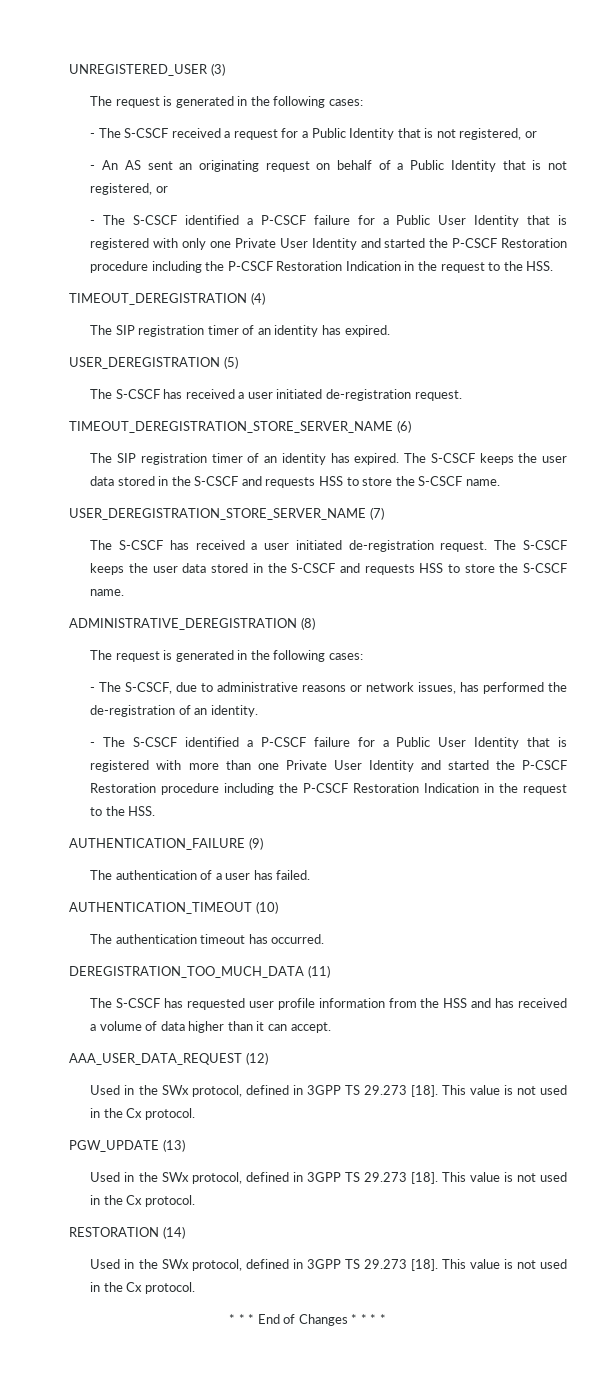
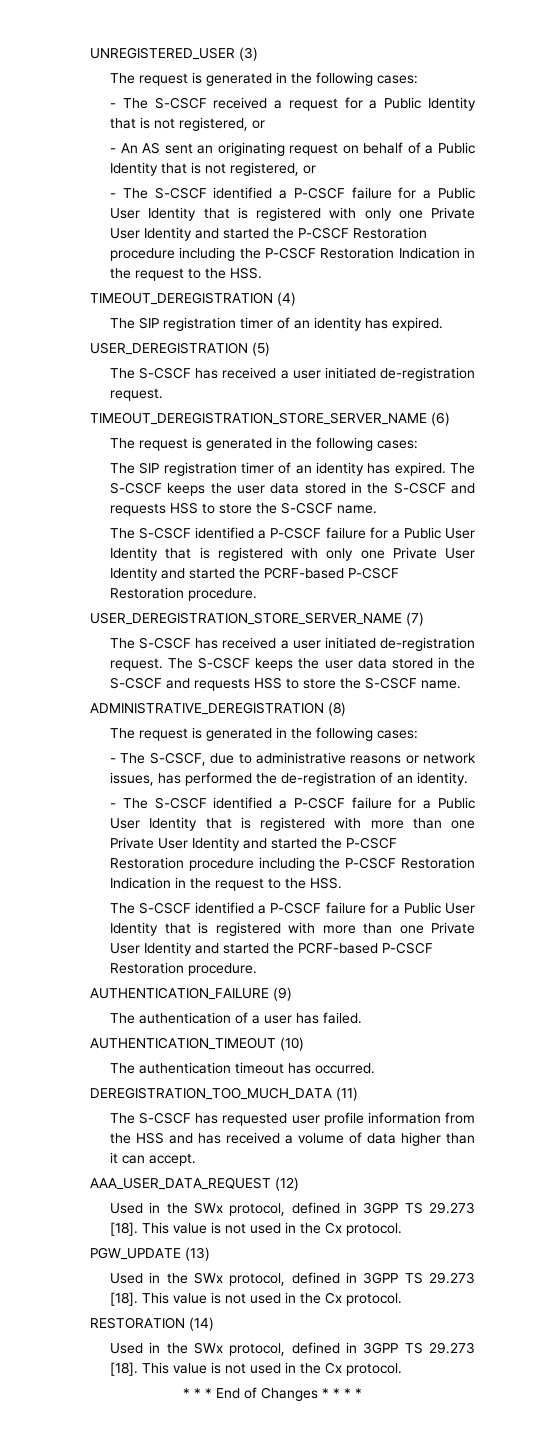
  TIMEOUT_DEREGISTRATION_STORE_SERVER_NAME (6)
+ The request is generated in the following cases:
+ The S-CSCF identified a P-CSCF failure for a Public User Identity that is registered with only one Private User Identity and started the PCRF-based P-CSCF Restoration procedure.
+ The S-CSCF identified a P-CSCF failure for a Public User Identity that is registered with more than one Private User Identity and started the PCRF-based P-CSCF Restoration procedure.

